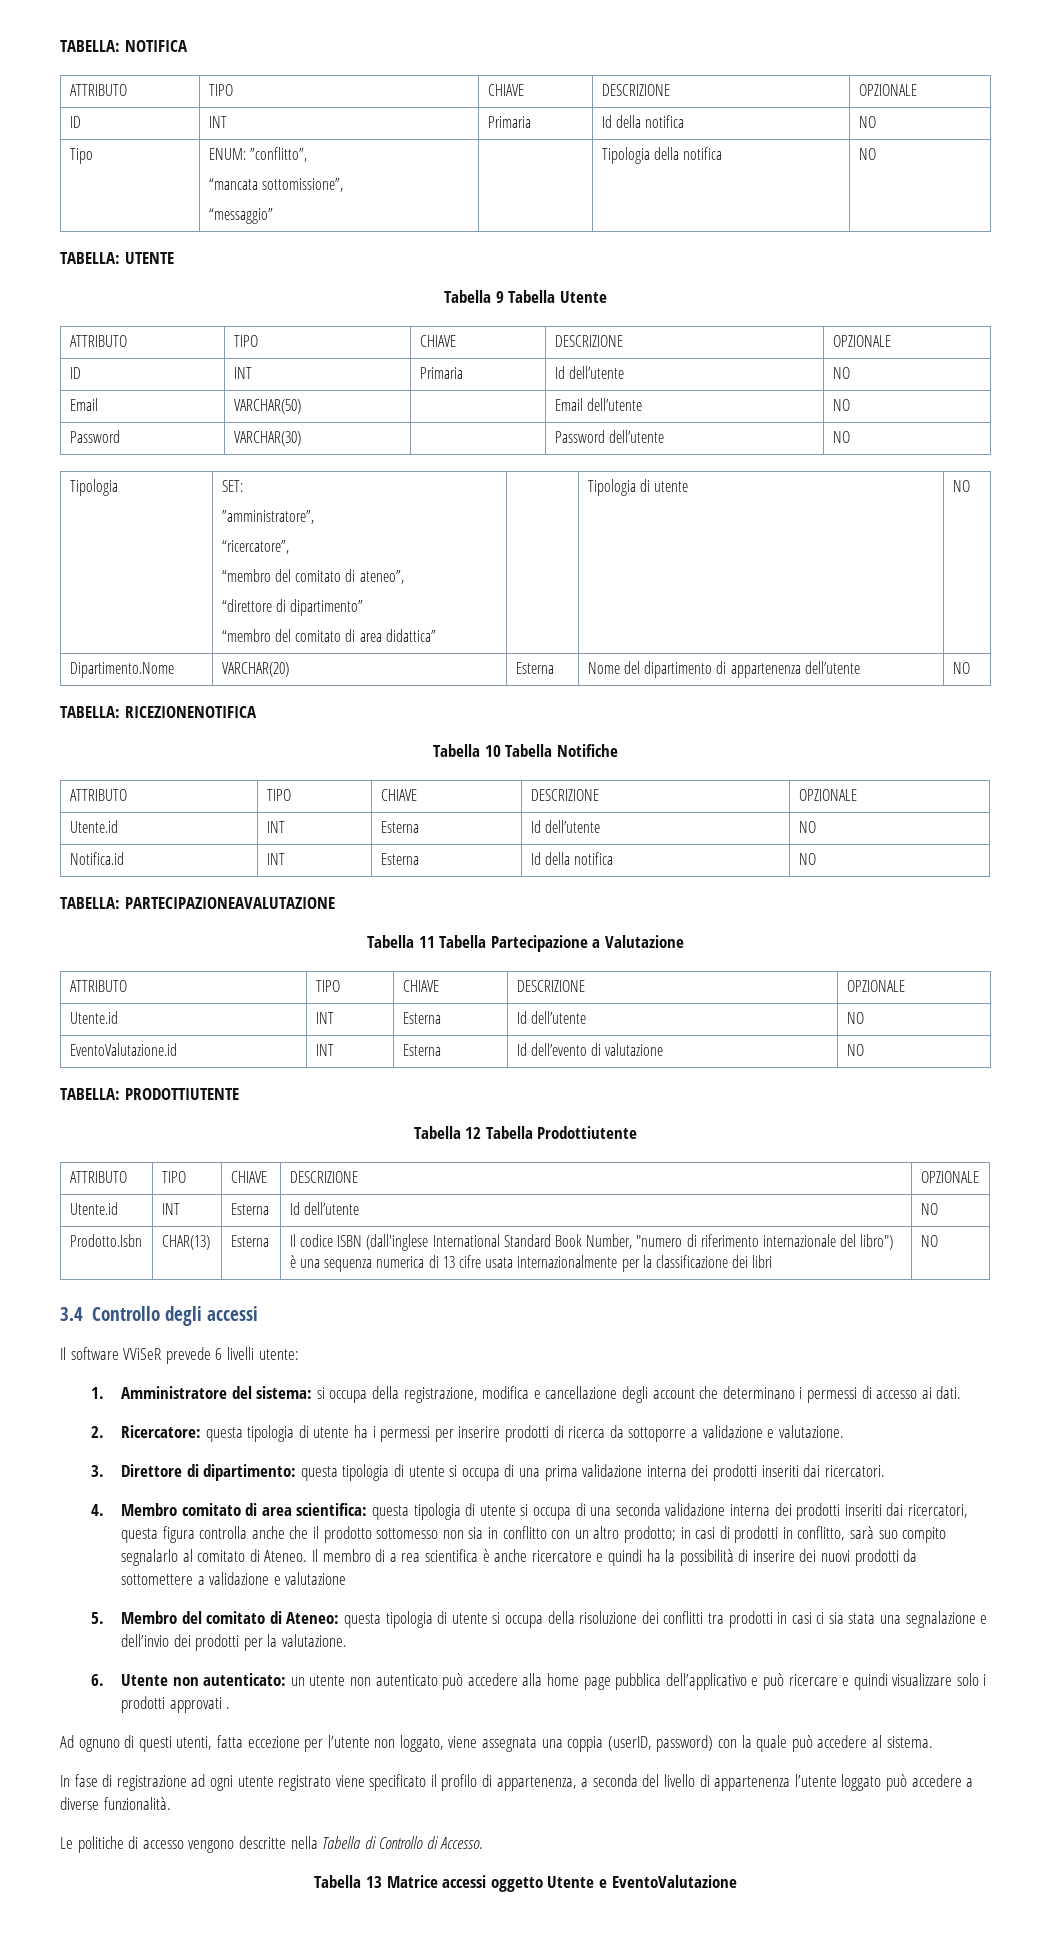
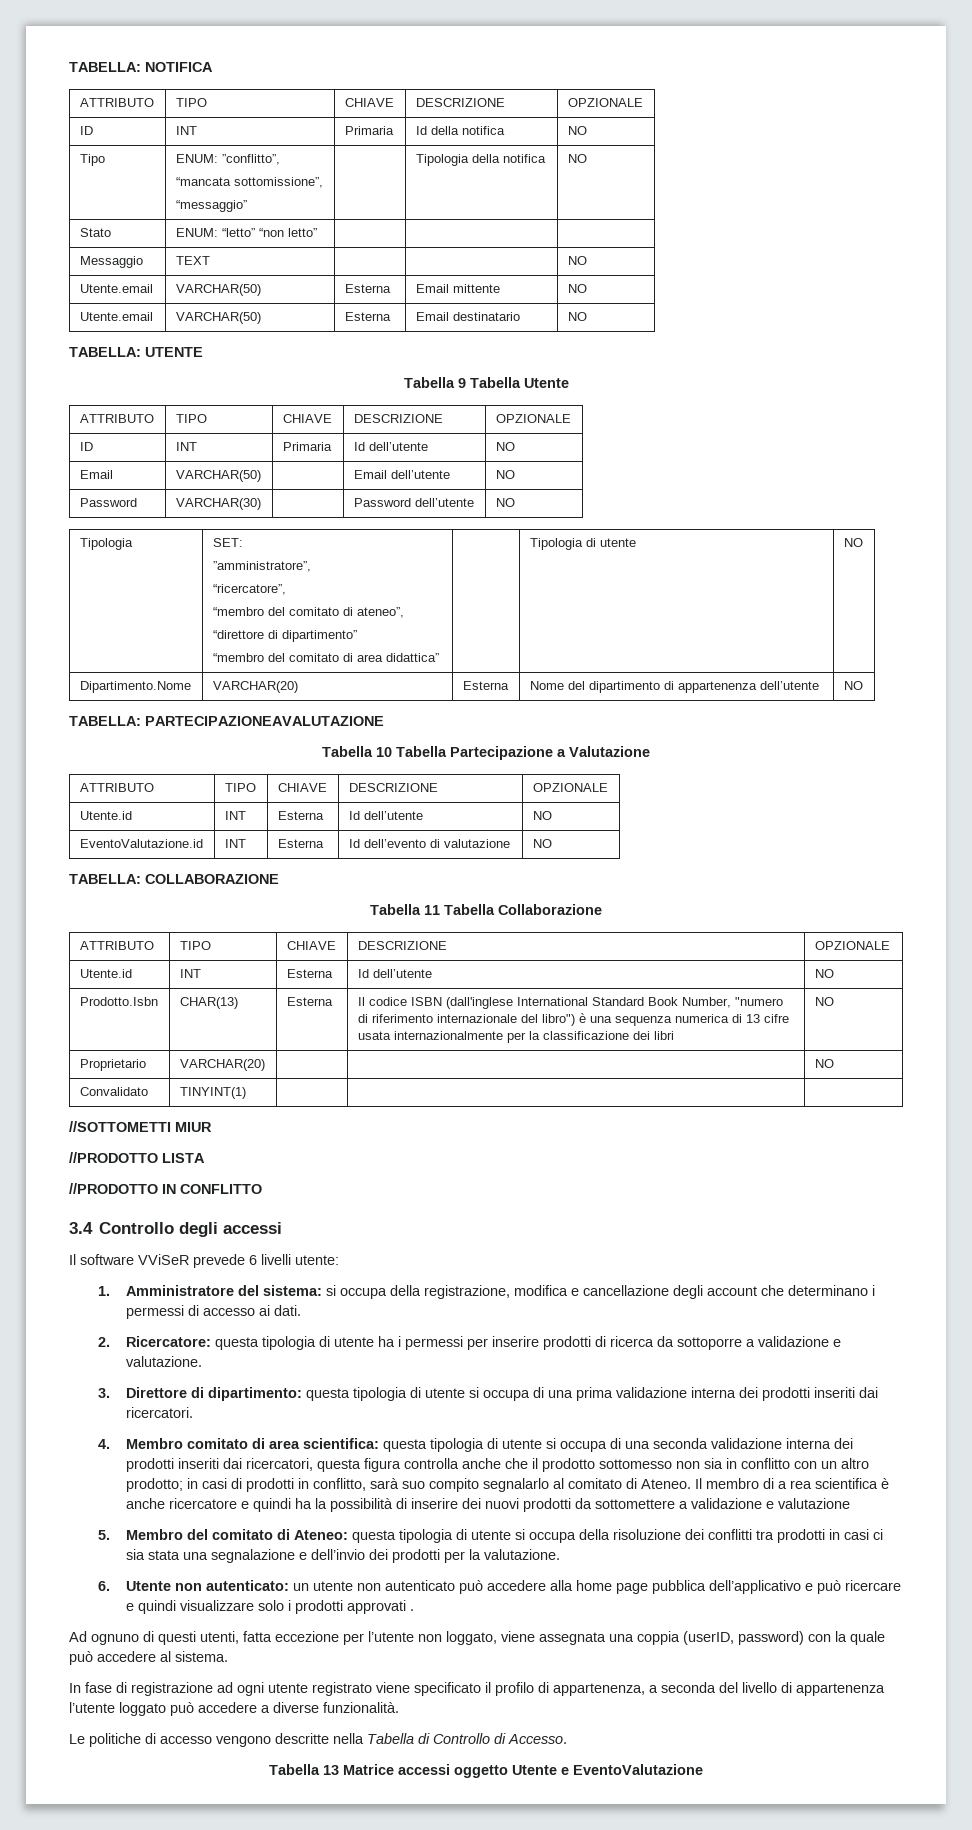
+ Stato | ENUM: “letto” “non letto” | | |
+ Messaggio | TEXT | | | NO
+ Utente.email | VARCHAR(50) | Esterna | Email mittente | NO
+ Utente.email | VARCHAR(50) | Esterna | Email destinatario | NO
- TABELLA: RICEZIONENOTIFICA
+ TABELLA: PARTECIPAZIONEAVALUTAZIONE
- Tabella 10 Tabella Notifiche
- ATTRIBUTO | TIPO | CHIAVE | DESCRIZIONE | OPZIONALE
- Utente.id | INT | Esterna | Id dell’utente | NO
- Notifica.id | INT | Esterna | Id della notifica | NO
- TABELLA: PARTECIPAZIONEAVALUTAZIONE
- Tabella 11 Tabella Partecipazione a Valutazione
+ Tabella 10 Tabella Partecipazione a Valutazione
- TABELLA: PRODOTTIUTENTE
- Tabella 12 Tabella Prodottiutente
+ TABELLA: COLLABORAZIONE
+ Tabella 11 Tabella Collaborazione
+ Proprietario | VARCHAR(20) | | | NO
+ Convalidato | TINYINT(1) | | |
+ //SOTTOMETTI MIUR
+ //PRODOTTO LISTA
+ //PRODOTTO IN CONFLITTO

